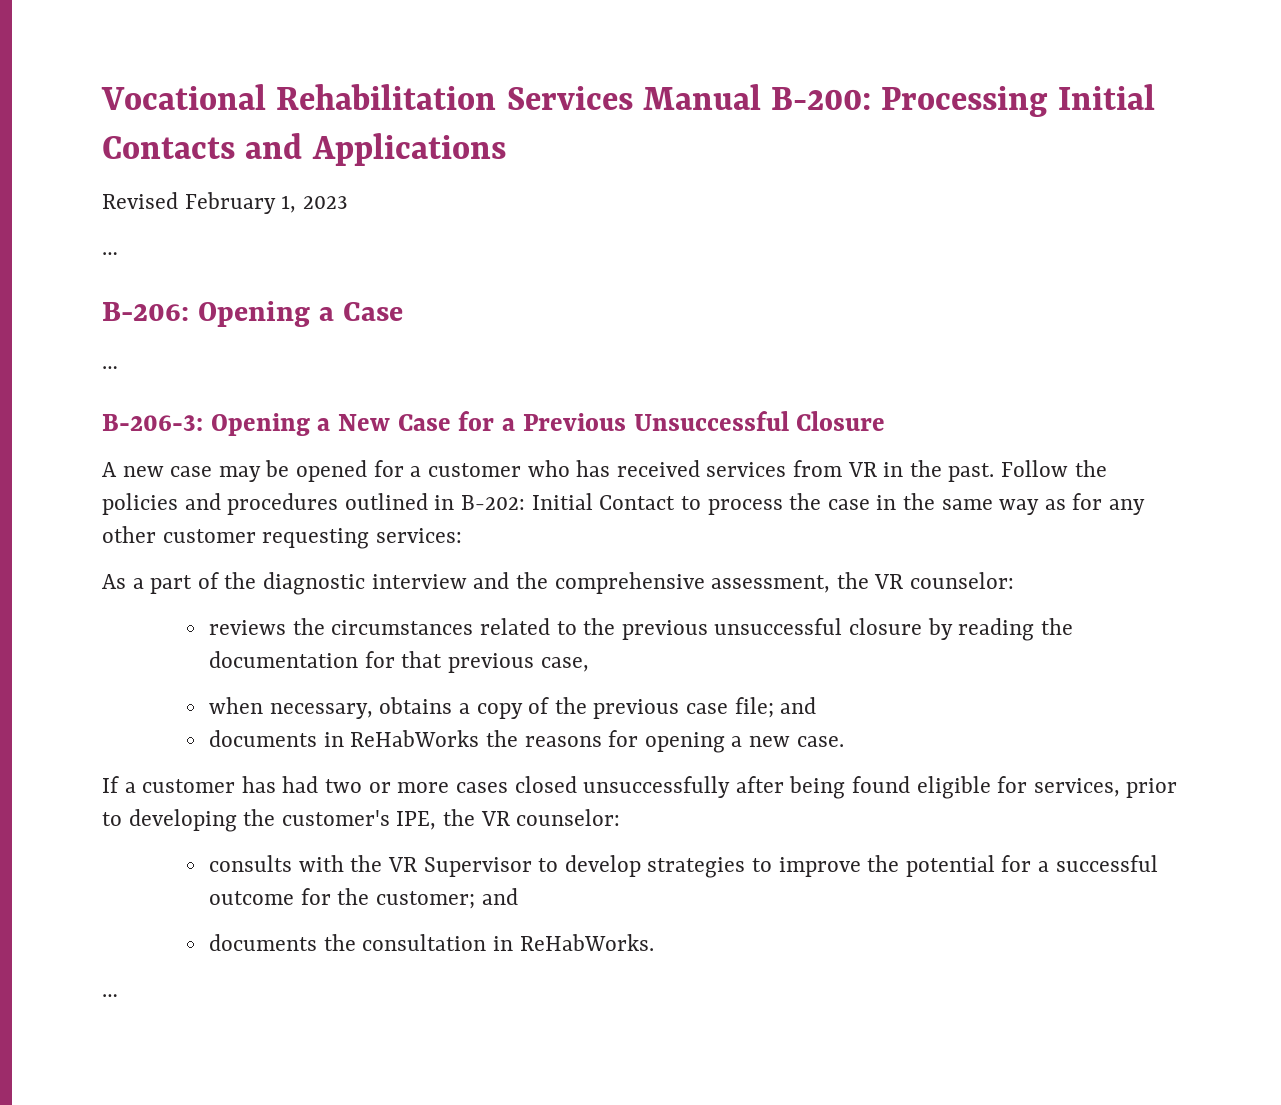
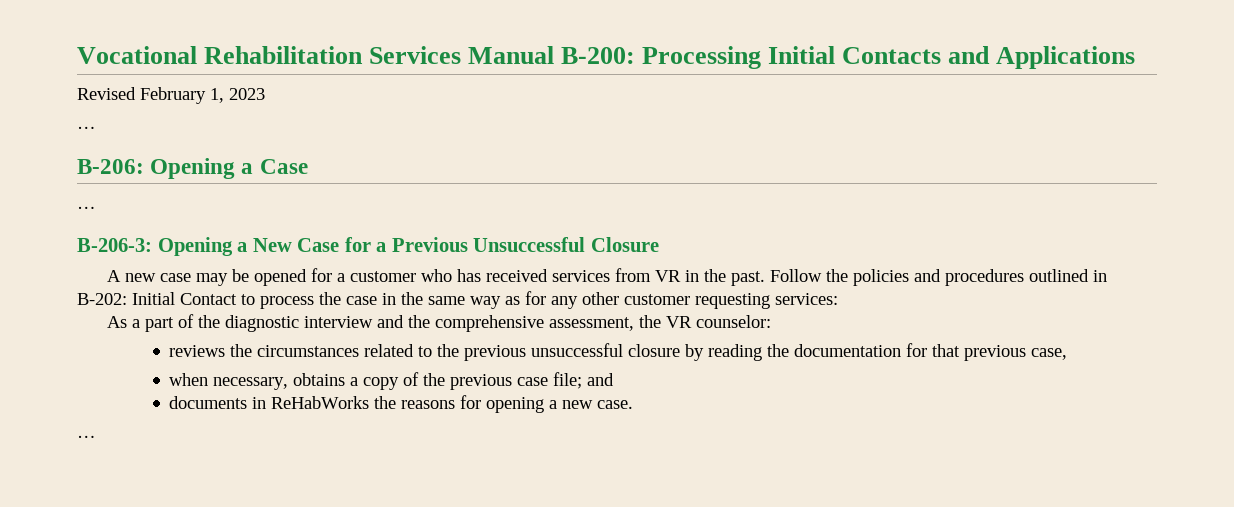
- If a customer has had two or more cases closed unsuccessfully after being found eligible for services, prior to developing the customer's IPE, the VR counselor:
- consults with the VR Supervisor to develop strategies to improve the potential for a successful outcome for the customer; and
- documents the consultation in ReHabWorks.

